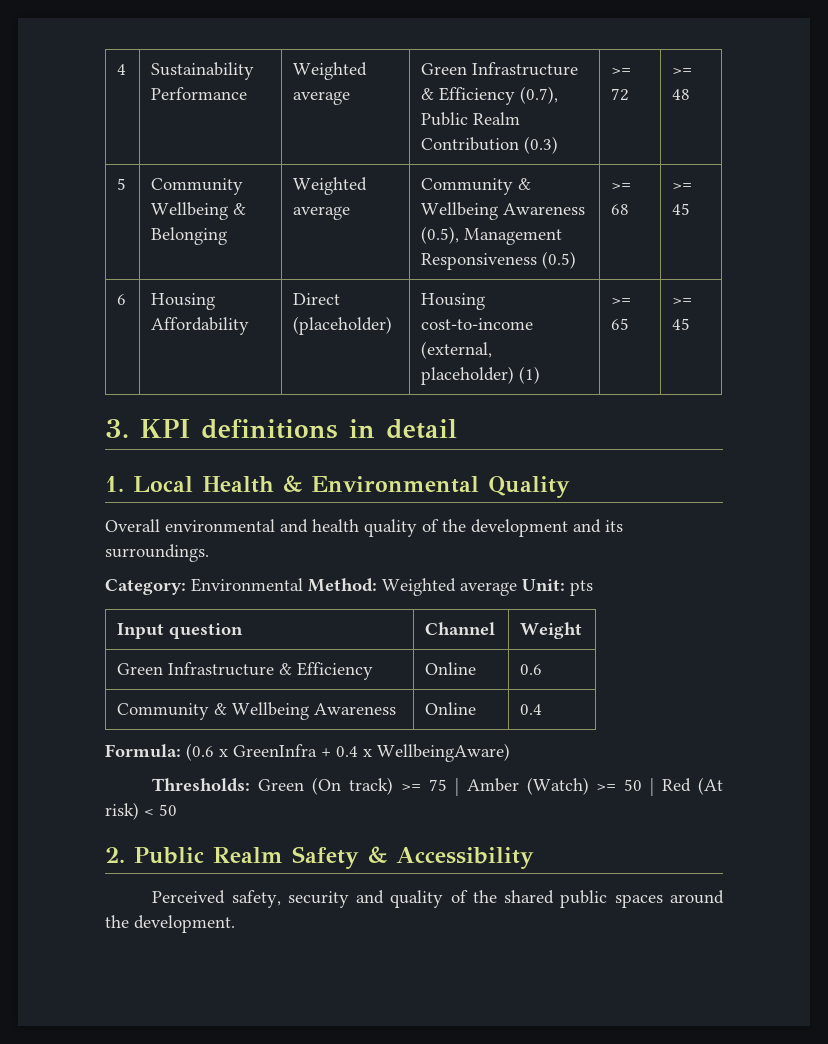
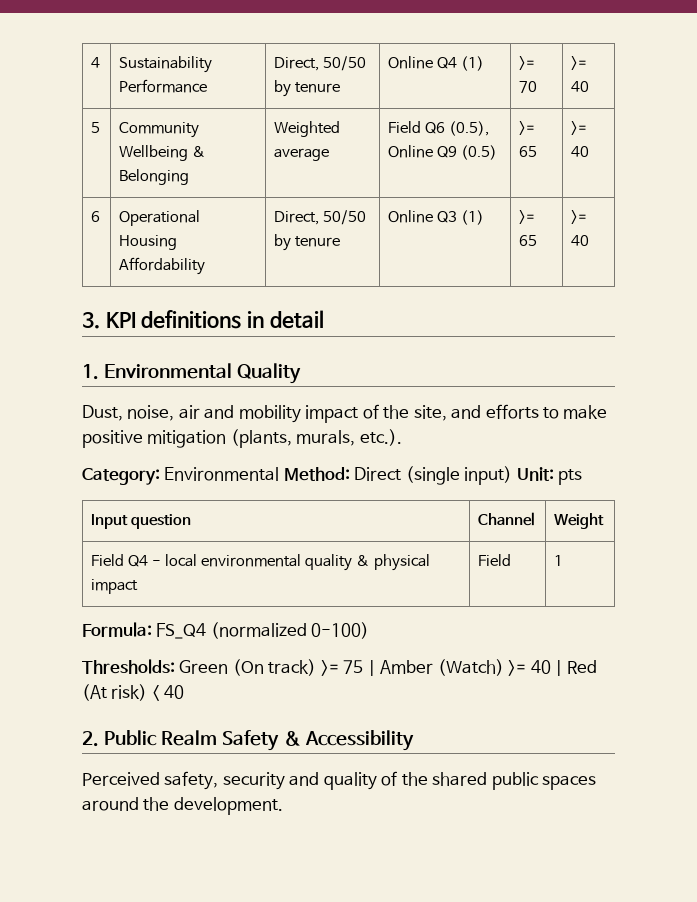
- 4 | Sustainability Performance | Weighted average | Green Infrastructure & Efficiency (0.7), Public Realm Contribution (0.3) | >= 72 | >= 48
+ 4 | Sustainability Performance | Direct, 50/50 by tenure | Online Q4 (1) | >= 70 | >= 40
- 5 | Community Wellbeing & Belonging | Weighted average | Community & Wellbeing Awareness (0.5), Management Responsiveness (0.5) | >= 68 | >= 45
+ 5 | Community Wellbeing & Belonging | Weighted average | Field Q6 (0.5), Online Q9 (0.5) | >= 65 | >= 40
- 6 | Housing Affordability | Direct (placeholder) | Housing cost-to-income (external, placeholder) (1) | >= 65 | >= 45
+ 6 | Operational Housing Affordability | Direct, 50/50 by tenure | Online Q3 (1) | >= 65 | >= 40
- 1. Local Health & Environmental Quality
+ 1. Environmental Quality
- Overall environmental and health quality of the development and its surroundings.
+ Dust, noise, air and mobility impact of the site, and efforts to make positive mitigation (plants, murals, etc.).
- Category: Environmental Method: Weighted average Unit: pts
+ Category: Environmental Method: Direct (single input) Unit: pts
- Green Infrastructure & Efficiency | Online | 0.6
- Community & Wellbeing Awareness | Online | 0.4
- Formula: (0.6 x GreenInfra + 0.4 x WellbeingAware)
+ Field Q4 - local environmental quality & physical impact | Field | 1
+ Formula: FS_Q4 (normalized 0-100)
- Thresholds: Green (On track) >= 75 | Amber (Watch) >= 50 | Red (At risk) < 50
+ Thresholds: Green (On track) >= 75 | Amber (Watch) >= 40 | Red (At risk) < 40

